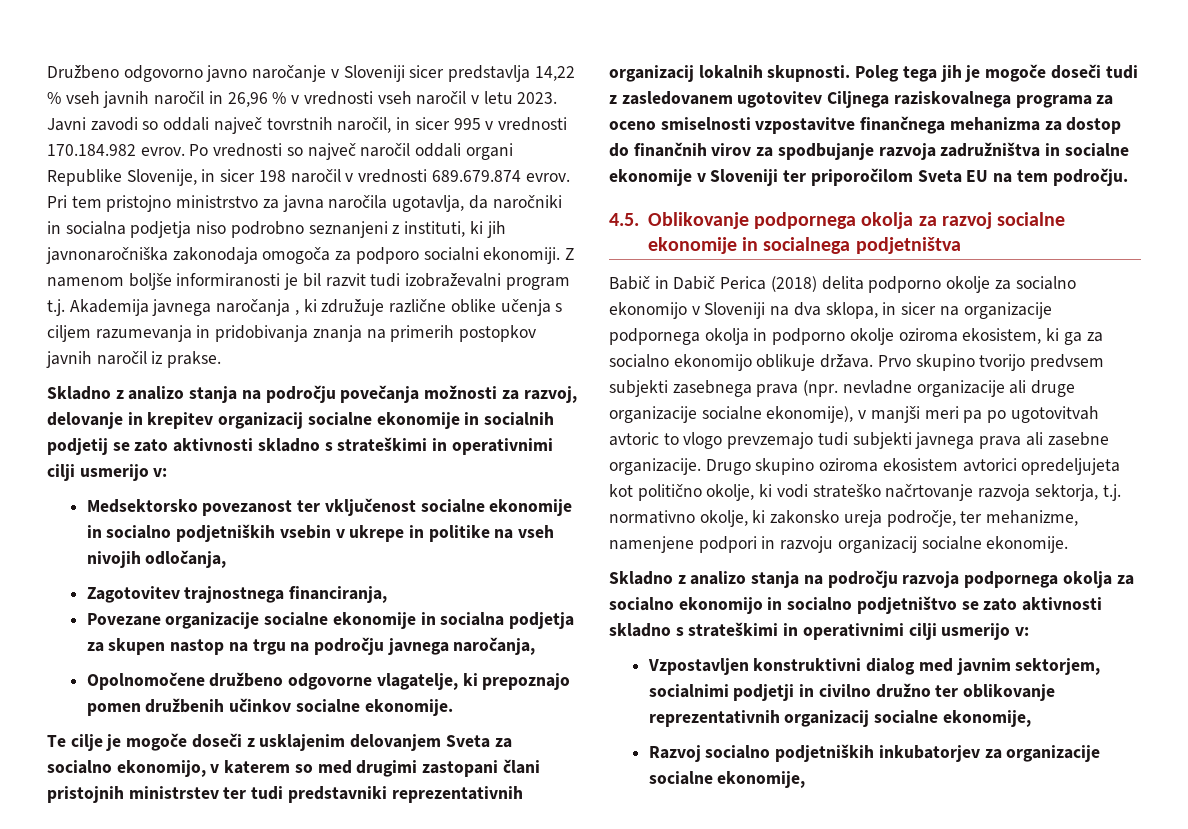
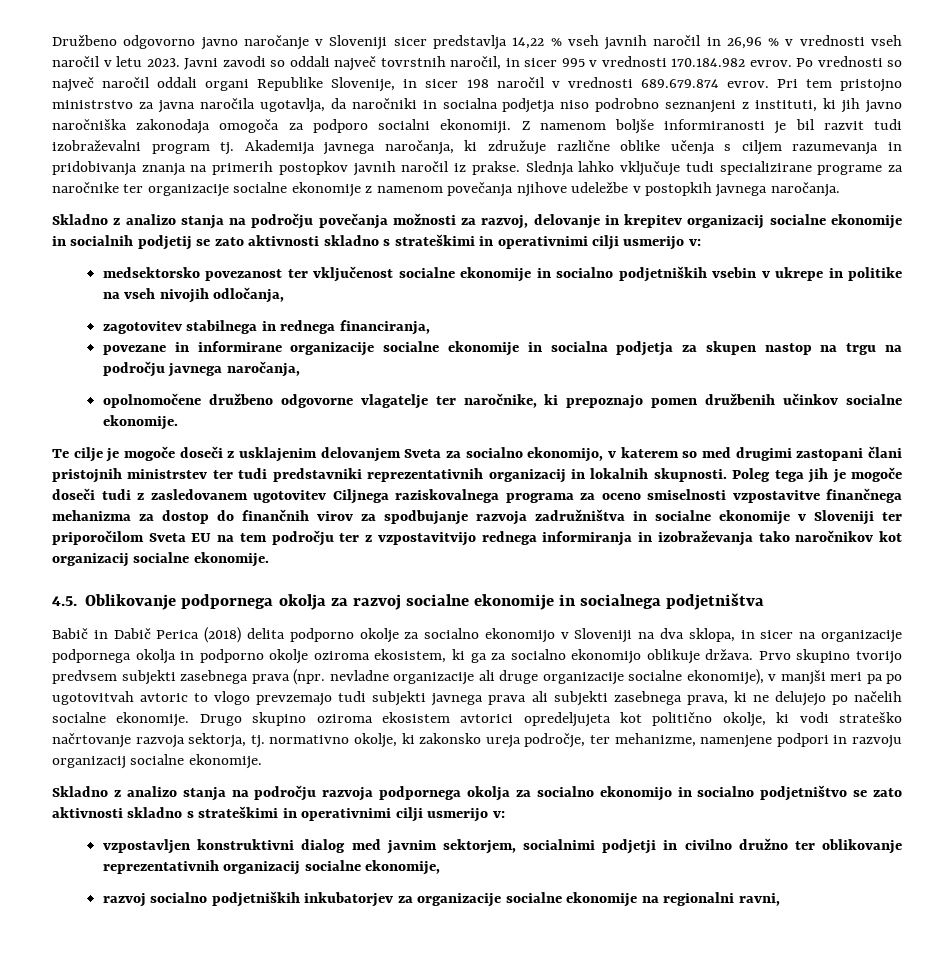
- Pri tem pristojno ministrstvo za javna naročila ugotavlja, da naročniki in socialna podjetja niso podrobno seznanjeni z instituti, ki jih javnonaročniška zakonodaja omogoča za podporo socialni ekonomiji.
+ Pri tem pristojno ministrstvo za javna naročila ugotavlja, da naročniki in socialna podjetja niso podrobno seznanjeni z instituti, ki jih javno naročniška zakonodaja omogoča za podporo socialni ekonomiji.
- Z namenom boljše informiranosti je bil razvit tudi izobraževalni program t.j. Akademija javnega naročanja , ki združuje različne oblike učenja s ciljem razumevanja in pridobivanja znanja na primerih postopkov javnih naročil iz prakse.
+ Z namenom boljše informiranosti je bil razvit tudi izobraževalni program tj. Akademija javnega naročanja, ki združuje različne oblike učenja s ciljem razumevanja in pridobivanja znanja na primerih postopkov javnih naročil iz prakse. Slednja lahko vključuje tudi specializirane programe za naročnike ter organizacije socialne ekonomije z namenom povečanja njihove udeležbe v postopkih javnega naročanja.
- Medsektorsko povezanost ter vključenost socialne ekonomije in socialno podjetniških vsebin v ukrepe in politike na vseh nivojih odločanja,
+ medsektorsko povezanost ter vključenost socialne ekonomije in socialno podjetniških vsebin v ukrepe in politike na vseh nivojih odločanja,
- Zagotovitev trajnostnega financiranja,
- Povezane organizacije socialne ekonomije in socialna podjetja za skupen nastop na trgu na področju javnega naročanja,
+ zagotovitev stabilnega in rednega financiranja,
+ povezane in informirane organizacije socialne ekonomije in socialna podjetja za skupen nastop na trgu na področju javnega naročanja,
- Opolnomočene družbeno odgovorne vlagatelje, ki prepoznajo pomen družbenih učinkov socialne ekonomije.
+ opolnomočene družbeno odgovorne vlagatelje ter naročnike, ki prepoznajo pomen družbenih učinkov socialne ekonomije.
- Te cilje je mogoče doseči z usklajenim delovanjem Sveta za socialno ekonomijo, v katerem so med drugimi zastopani člani pristojnih ministrstev ter tudi predstavniki reprezentativnih organizacij lokalnih skupnosti.
+ Te cilje je mogoče doseči z usklajenim delovanjem Sveta za socialno ekonomijo, v katerem so med drugimi zastopani člani pristojnih ministrstev ter tudi predstavniki reprezentativnih organizacij in lokalnih skupnosti.
- Poleg tega jih je mogoče doseči tudi z zasledovanem ugotovitev Ciljnega raziskovalnega programa za oceno smiselnosti vzpostavitve finančnega mehanizma za dostop do finančnih virov za spodbujanje razvoja zadružništva in socialne ekonomije v Sloveniji ter priporočilom Sveta EU na tem področju.
+ Poleg tega jih je mogoče doseči tudi z zasledovanem ugotovitev Ciljnega raziskovalnega programa za oceno smiselnosti vzpostavitve finančnega mehanizma za dostop do finančnih virov za spodbujanje razvoja zadružništva in socialne ekonomije v Sloveniji ter priporočilom Sveta EU na tem področju ter z vzpostavitvijo rednega informiranja in izobraževanja tako naročnikov kot organizacij socialne ekonomije.
- Prvo skupino tvorijo predvsem subjekti zasebnega prava (npr. nevladne organizacije ali druge organizacije socialne ekonomije), v manjši meri pa po ugotovitvah avtoric to vlogo prevzemajo tudi subjekti javnega prava ali zasebne organizacije.
+ Prvo skupino tvorijo predvsem subjekti zasebnega prava (npr. nevladne organizacije ali druge organizacije socialne ekonomije), v manjši meri pa po ugotovitvah avtoric to vlogo prevzemajo tudi subjekti javnega prava ali subjekti zasebnega prava, ki ne delujejo po načelih socialne ekonomije.
- Drugo skupino oziroma ekosistem avtorici opredeljujeta kot politično okolje, ki vodi strateško načrtovanje razvoja sektorja, t.j. normativno okolje, ki zakonsko ureja področje, ter mehanizme, namenjene podpori in razvoju organizacij socialne ekonomije.
+ Drugo skupino oziroma ekosistem avtorici opredeljujeta kot politično okolje, ki vodi strateško načrtovanje razvoja sektorja, tj. normativno okolje, ki zakonsko ureja področje, ter mehanizme, namenjene podpori in razvoju organizacij socialne ekonomije.
- Vzpostavljen konstruktivni dialog med javnim sektorjem, socialnimi podjetji in civilno družno ter oblikovanje reprezentativnih organizacij socialne ekonomije,
+ vzpostavljen konstruktivni dialog med javnim sektorjem, socialnimi podjetji in civilno družno ter oblikovanje reprezentativnih organizacij socialne ekonomije,
- Razvoj socialno podjetniških inkubatorjev za organizacije socialne ekonomije,
+ razvoj socialno podjetniških inkubatorjev za organizacije socialne ekonomije na regionalni ravni,

